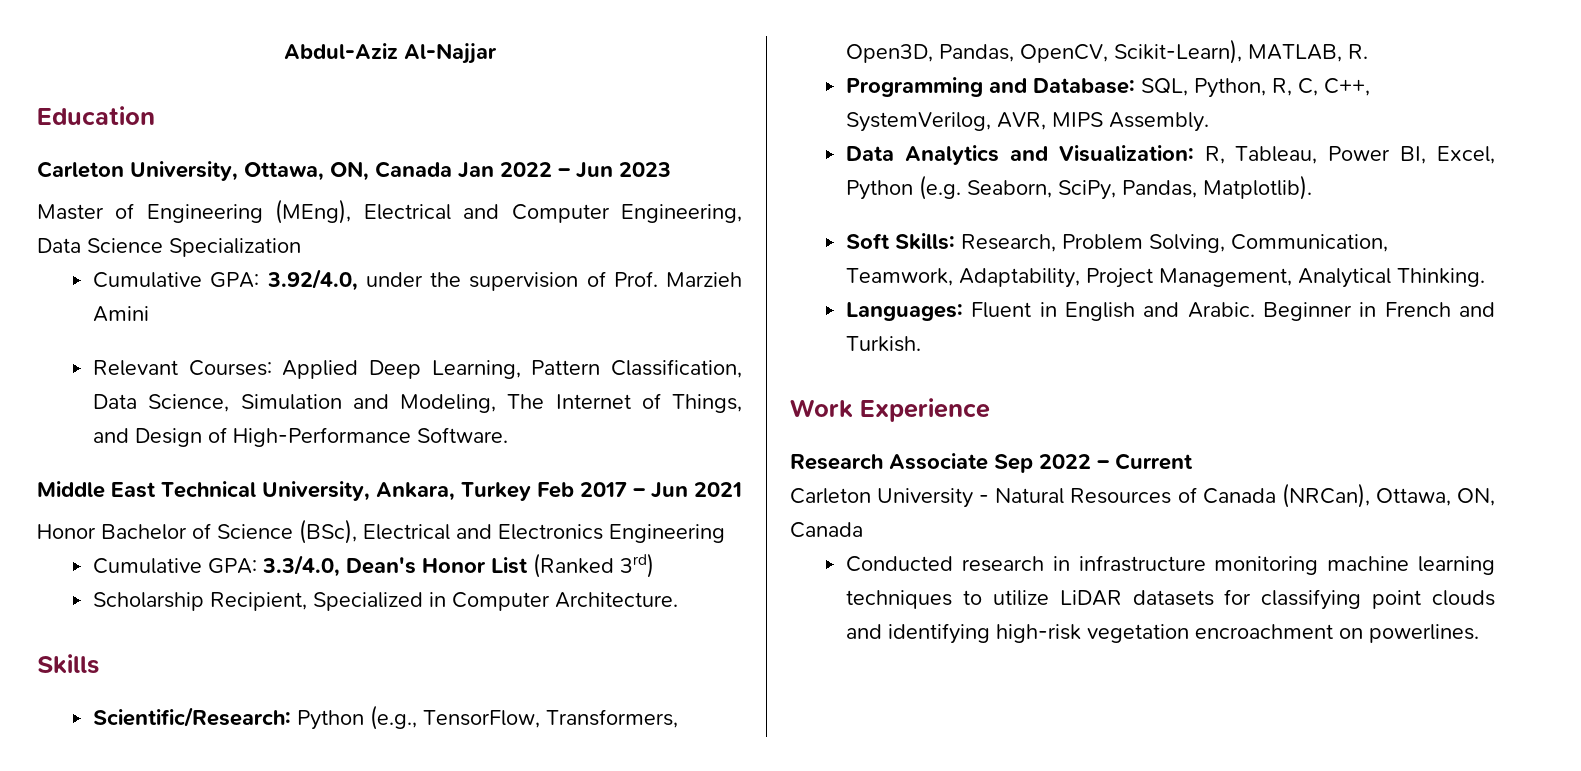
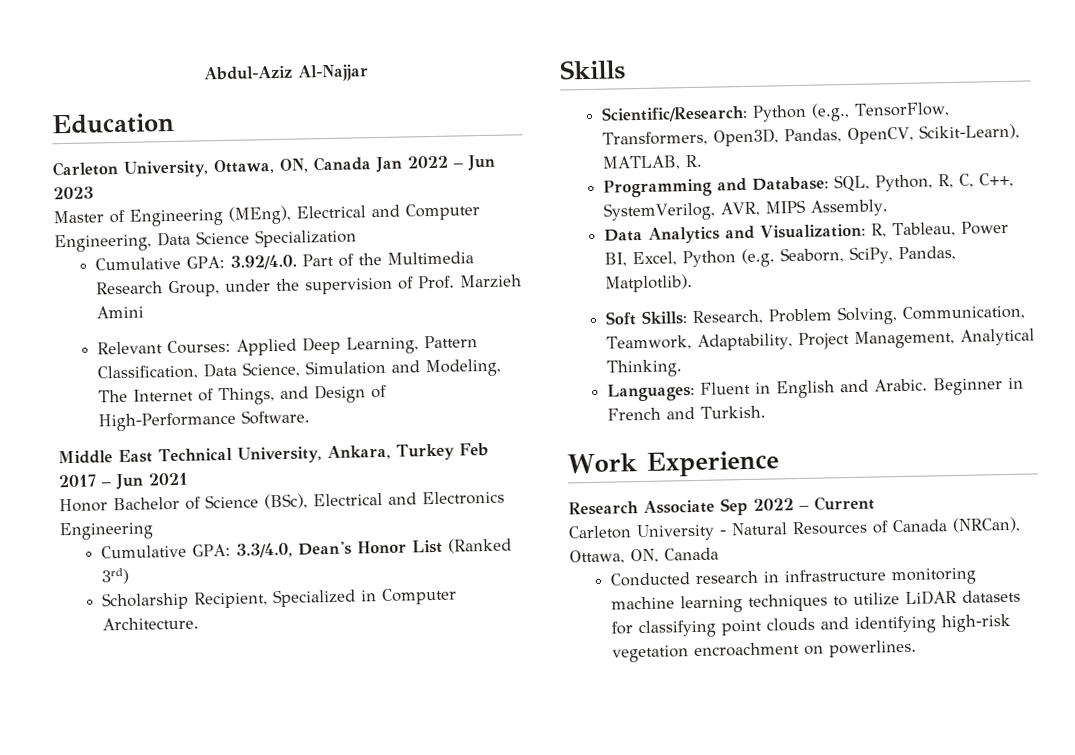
- Cumulative GPA: 3.92/4.0, under the supervision of Prof. Marzieh Amini
+ Cumulative GPA: 3.92/4.0. Part of the Multimedia Research Group, under the supervision of Prof. Marzieh Amini

